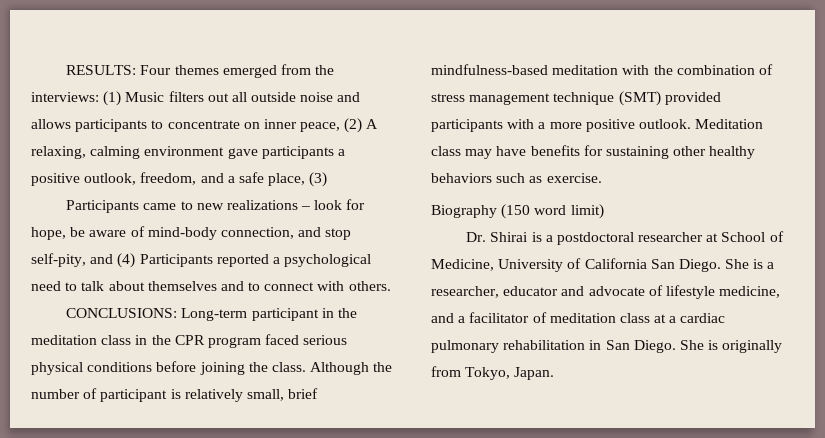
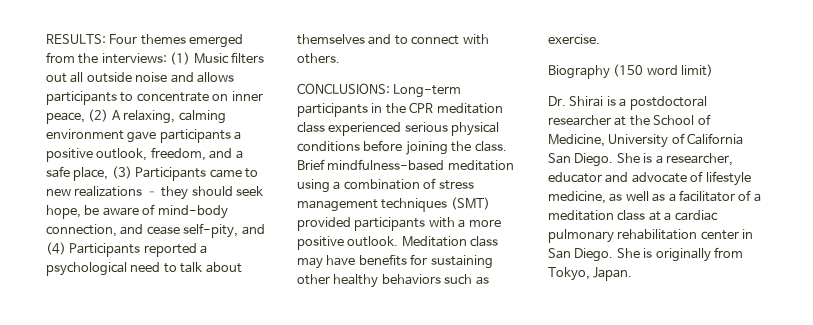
- (1) Music filters out all outside noise and allows participants to concentrate on inner peace, (2) A relaxing, calming environment gave participants a positive outlook, freedom, and a safe place, (3)
- Participants came to new realizations – look for hope, be aware of mind-body connection, and stop self-pity, and (4) Participants reported a psychological need to talk about themselves and to connect with others.
+ (1) Music filters out all outside noise and allows participants to concentrate on inner peace, (2) A relaxing, calming environment gave participants a positive outlook, freedom, and a safe place, (3) Participants came to new realizations – they should seek hope, be aware of mind-body connection, and cease self-pity, and (4) Participants reported a psychological need to talk about themselves and to connect with others.
- CONCLUSIONS: Long-term participant in the meditation class in the CPR program faced serious physical conditions before joining the class.
+ CONCLUSIONS: Long-term participants in the CPR meditation class experienced serious physical conditions before joining the class.
- Although the number of participant is relatively small, brief mindfulness-based meditation with the combination of stress management technique (SMT) provided participants with a more positive outlook.
+ Brief mindfulness-based meditation using a combination of stress management techniques (SMT) provided participants with a more positive outlook.
- Dr. Shirai is a postdoctoral researcher at School of Medicine, University of California San Diego.
+ Dr. Shirai is a postdoctoral researcher at the School of Medicine, University of California San Diego.
- She is a researcher, educator and advocate of lifestyle medicine, and a facilitator of meditation class at a cardiac pulmonary rehabilitation in San Diego.
+ She is a researcher, educator and advocate of lifestyle medicine, as well as a facilitator of a meditation class at a cardiac pulmonary rehabilitation center in San Diego.

